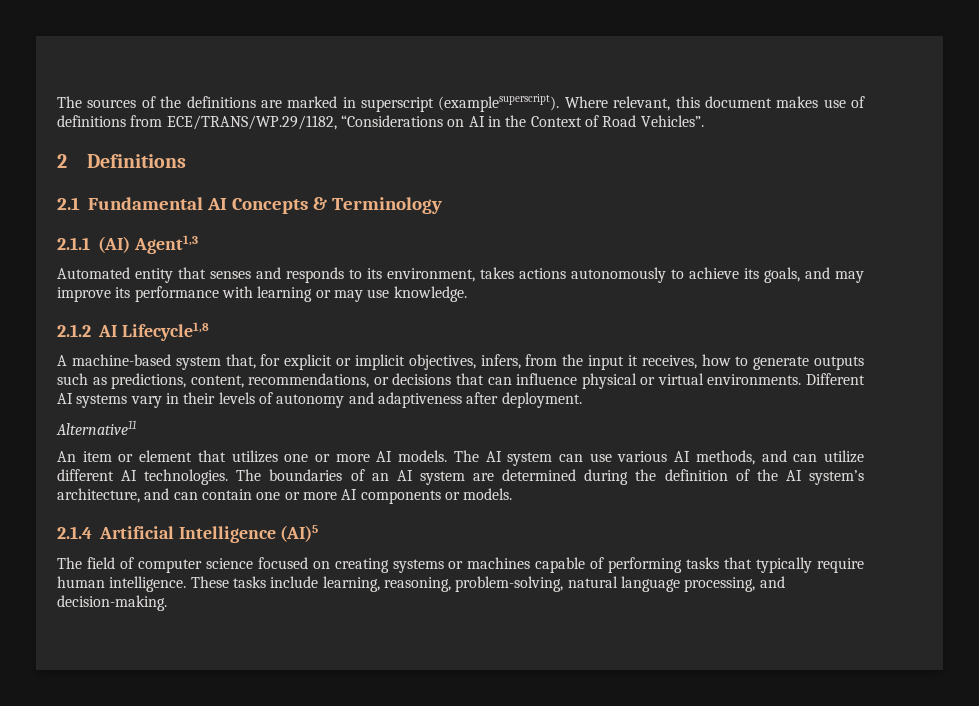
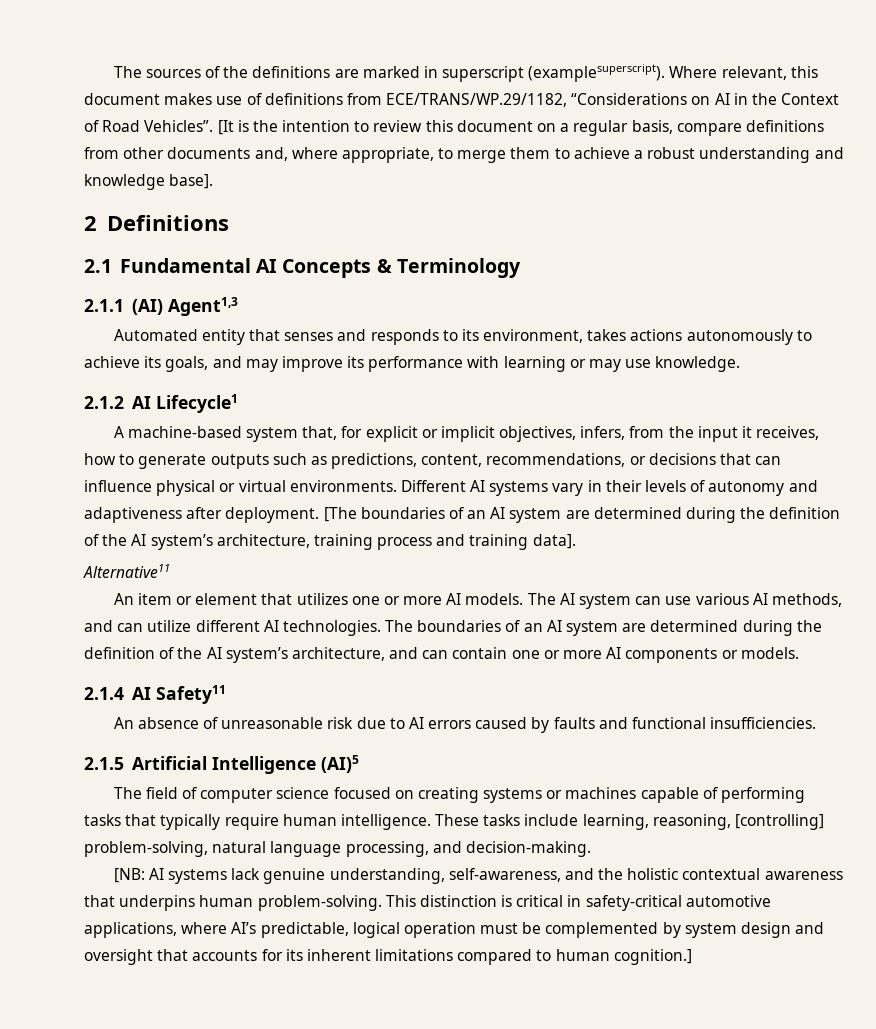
+ [It is the intention to review this document on a regular basis, compare definitions from other documents and, where appropriate, to merge them to achieve a robust understanding and knowledge base].
- 2.1.2 AI Lifecycle1,8
+ 2.1.2 AI Lifecycle1
+ [The boundaries of an AI system are determined during the definition of the AI system’s architecture, training process and training data].
- 2.1.4 Artificial Intelligence (AI)5
+ 2.1.4 AI Safety11
+ An absence of unreasonable risk due to AI errors caused by faults and functional insufficiencies.
+ 2.1.5 Artificial Intelligence (AI)5
- These tasks include learning, reasoning, problem-solving, natural language processing, and decision-making.
+ These tasks include learning, reasoning, [controlling] problem-solving, natural language processing, and decision-making.
+ [NB: AI systems lack genuine understanding, self-awareness, and the holistic contextual awareness that underpins human problem-solving. This distinction is critical in safety-critical automotive applications, where AI’s predictable, logical operation must be complemented by system design and oversight that accounts for its inherent limitations compared to human cognition.]

